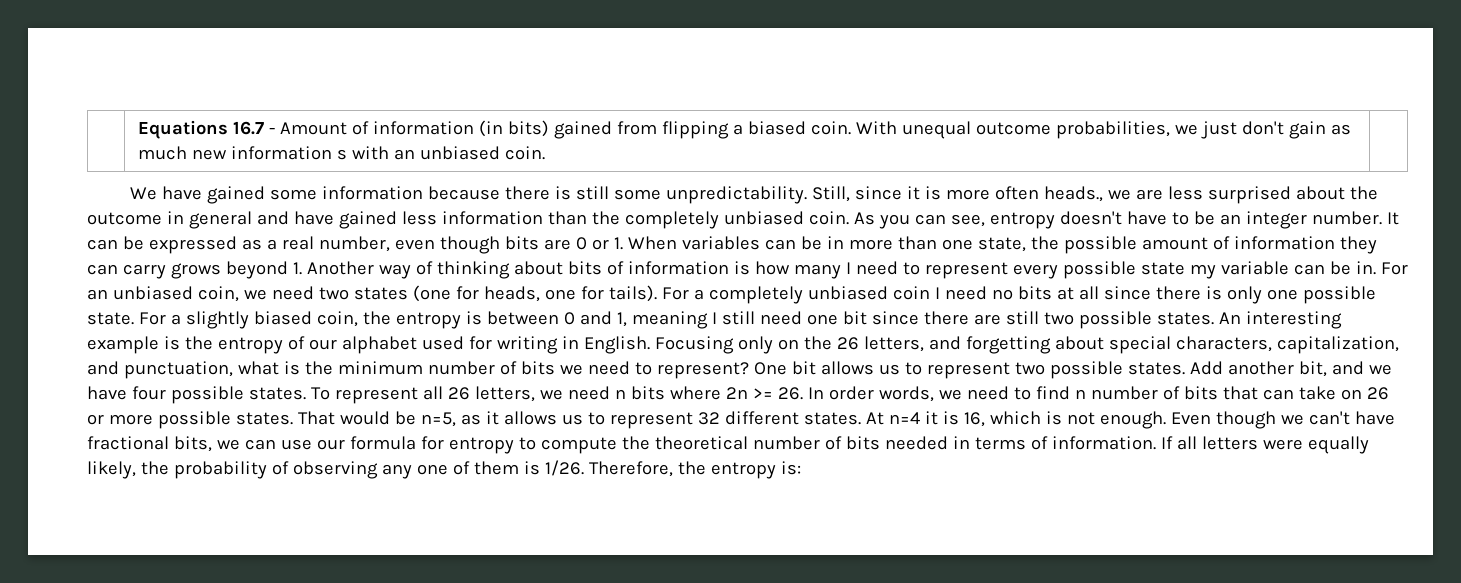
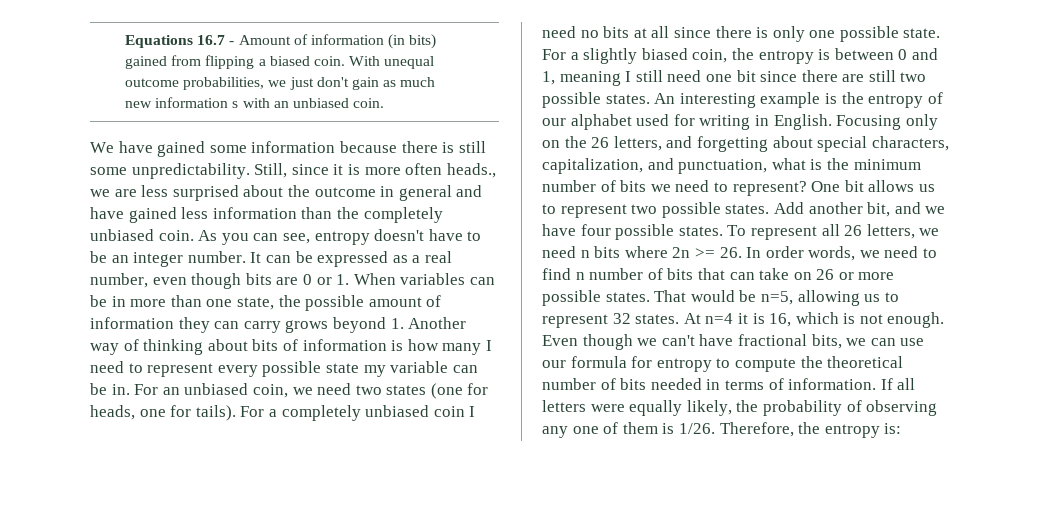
- That would be n=5, as it allows us to represent 32 different states.
+ That would be n=5, allowing us to represent 32 states.

